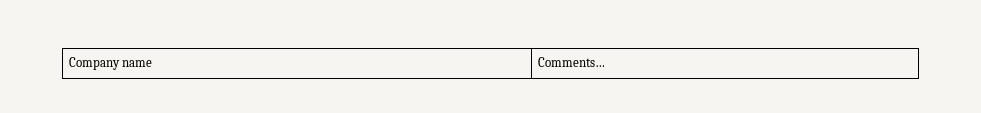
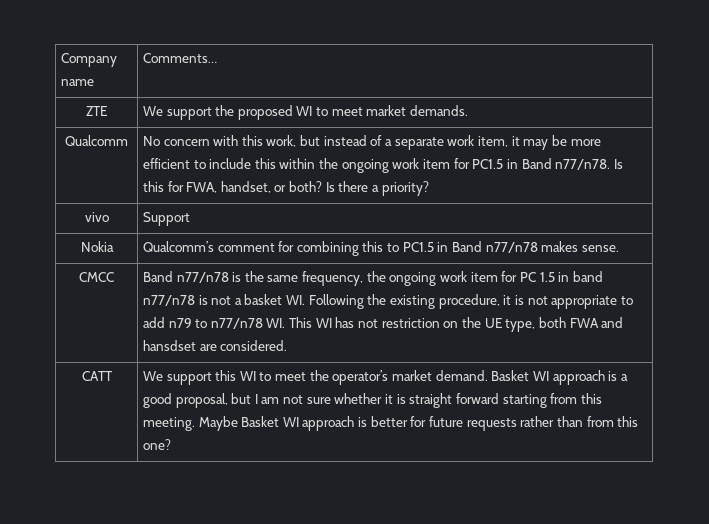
+ ZTE | We support the proposed WI to meet market demands.
+ Qualcomm | No concern with this work, but instead of a separate work item, it may be more efficient to include this within the ongoing work item for PC1.5 in Band n77/n78. Is this for FWA, handset, or both? Is there a priority?
+ vivo | Support
+ Nokia | Qualcomm’s comment for combining this to PC1.5 in Band n77/n78 makes sense.
+ CMCC | Band n77/n78 is the same frequency, the ongoing work item for PC 1.5 in band n77/n78 is not a basket WI. Following the existing procedure, it is not appropriate to add n79 to n77/n78 WI. This WI has not restriction on the UE type, both FWA and hansdset are considered.
+ CATT | We support this WI to meet the operator’s market demand. Basket WI approach is a good proposal, but I am not sure whether it is straight forward starting from this meeting. Maybe Basket WI approach is better for future requests rather than from this one?

